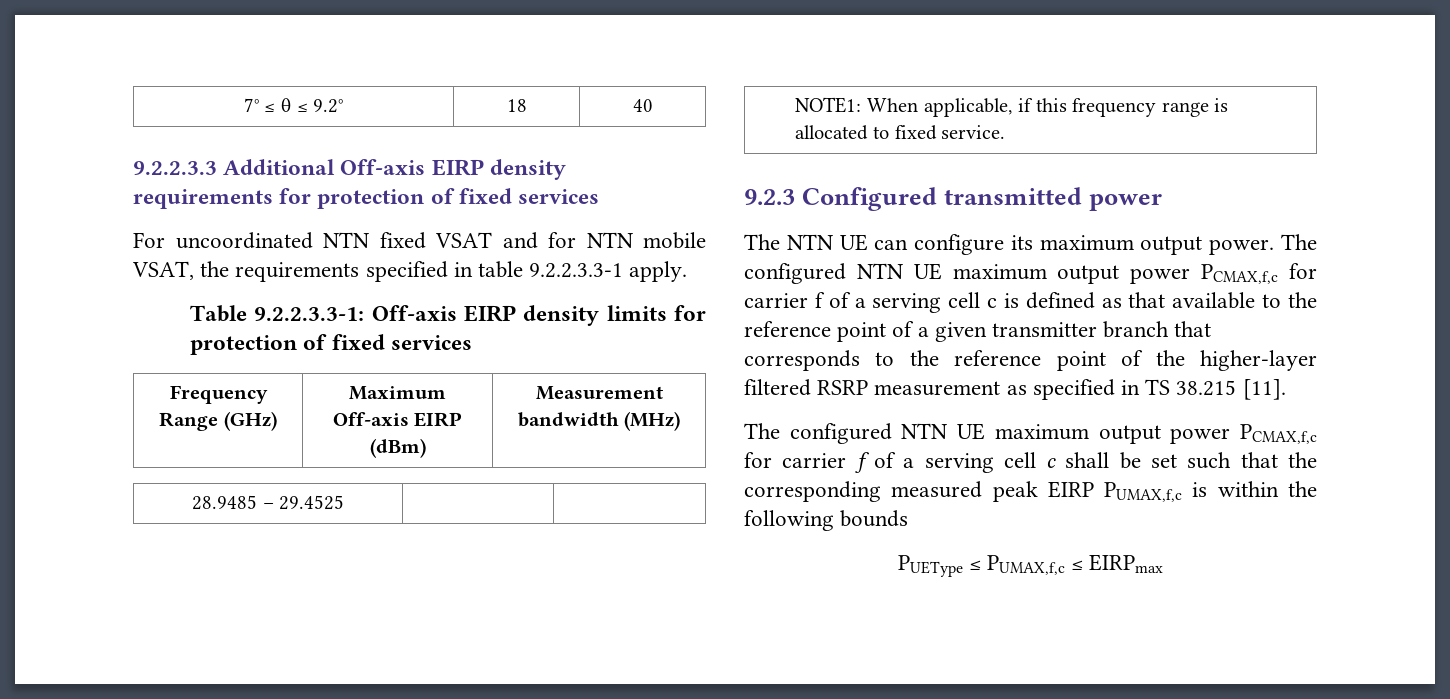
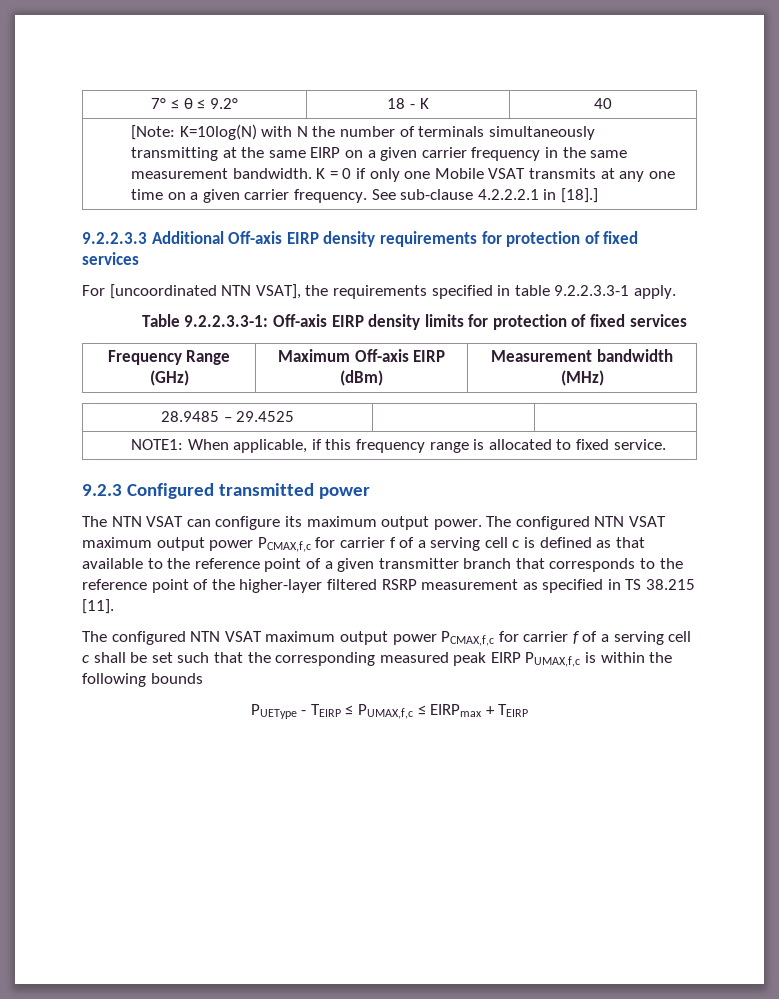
- 7° ≤ θ ≤ 9.2° | 18 | 40
+ 7° ≤ θ ≤ 9.2° | 18 - K | 40
+ [Note: K=10log(N) with N the number of terminals simultaneously transmitting at the same EIRP on a given carrier frequency in the same measurement bandwidth. K = 0 if only one Mobile VSAT transmits at any one time on a given carrier frequency. See sub-clause 4.2.2.2.1 in [18].]
- For uncoordinated NTN fixed VSAT and for NTN mobile VSAT, the requirements specified in table 9.2.2.3.3-1 apply.
+ For [uncoordinated NTN VSAT], the requirements specified in table 9.2.2.3.3-1 apply.
- The NTN UE can configure its maximum output power.
+ The NTN VSAT can configure its maximum output power.
- The configured NTN UE maximum output power PCMAX,f,c for carrier f of a serving cell c is defined as that available to the reference point of a given transmitter branch that corresponds to the reference point of the higher-layer filtered RSRP measurement as specified in TS 38.215 [11].
+ The configured NTN VSAT maximum output power PCMAX,f,c for carrier f of a serving cell c is defined as that available to the reference point of a given transmitter branch that corresponds to the reference point of the higher-layer filtered RSRP measurement as specified in TS 38.215 [11].
- The configured NTN UE maximum output power PCMAX,f,c for carrier f of a serving cell c shall be set such that the corresponding measured peak EIRP PUMAX,f,c is within the following bounds
+ The configured NTN VSAT maximum output power PCMAX,f,c for carrier f of a serving cell c shall be set such that the corresponding measured peak EIRP PUMAX,f,c is within the following bounds
- PUEType ≤ PUMAX,f,c ≤ EIRPmax
+ PUEType - TEIRP ≤ PUMAX,f,c ≤ EIRPmax + TEIRP

